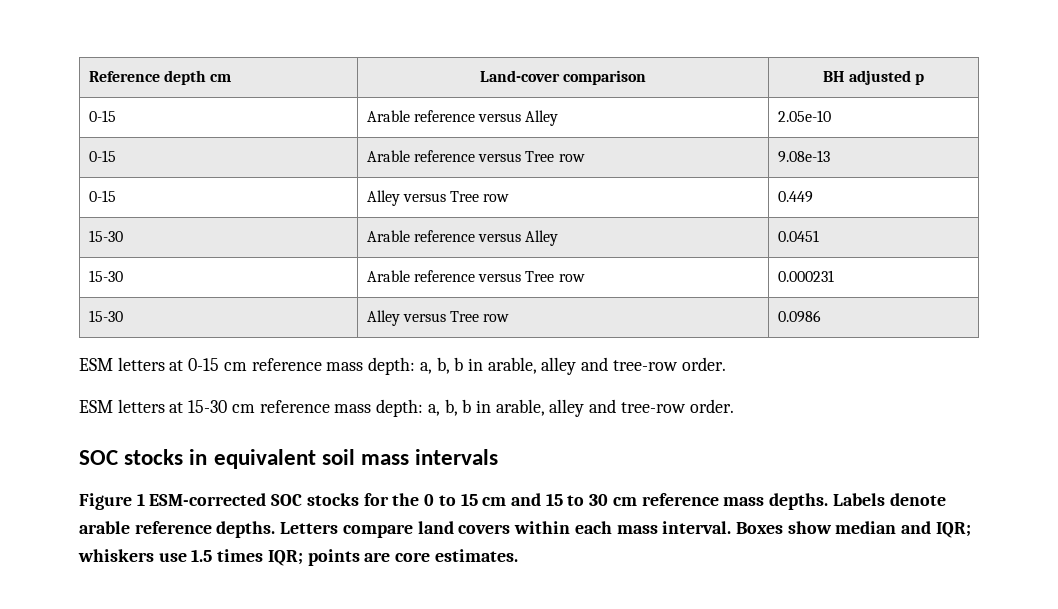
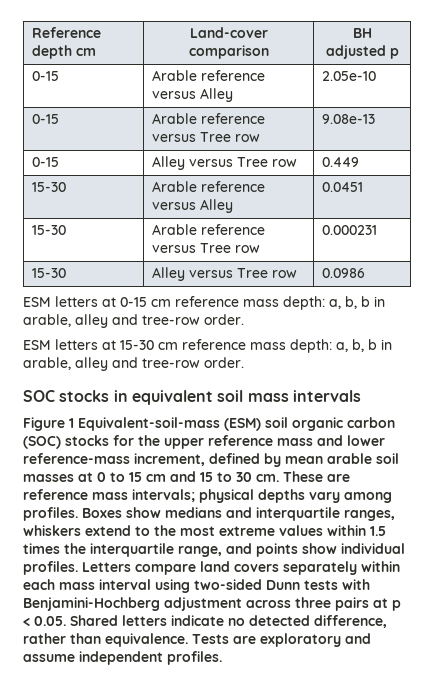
- Figure 1 ESM-corrected SOC stocks for the 0 to 15 cm and 15 to 30 cm reference mass depths. Labels denote arable reference depths.
+ Figure 1 Equivalent-soil-mass (ESM) soil organic carbon (SOC) stocks for the upper reference mass and lower reference-mass increment, defined by mean arable soil masses at 0 to 15 cm and 15 to 30 cm. These are reference mass intervals; physical depths vary among profiles. Boxes show medians and interquartile ranges, whiskers extend to the most extreme values within 1.5 times the interquartile range, and points show individual profiles.
- Letters compare land covers within each mass interval. Boxes show median and IQR; whiskers use 1.5 times IQR; points are core estimates.
+ Letters compare land covers separately within each mass interval using two-sided Dunn tests with Benjamini-Hochberg adjustment across three pairs at p < 0.05. Shared letters indicate no detected difference, rather than equivalence. Tests are exploratory and assume independent profiles.

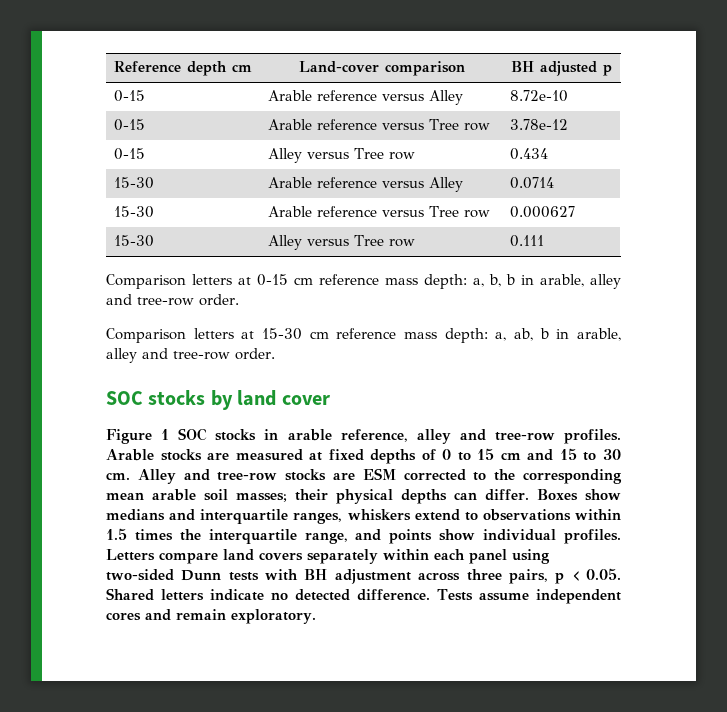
- 0-15 | Arable reference versus Alley | 2.05e-10
+ 0-15 | Arable reference versus Alley | 8.72e-10
- 0-15 | Arable reference versus Tree row | 9.08e-13
+ 0-15 | Arable reference versus Tree row | 3.78e-12
- 0-15 | Alley versus Tree row | 0.449
+ 0-15 | Alley versus Tree row | 0.434
- 15-30 | Arable reference versus Alley | 0.0451
+ 15-30 | Arable reference versus Alley | 0.0714
- 15-30 | Arable reference versus Tree row | 0.000231
+ 15-30 | Arable reference versus Tree row | 0.000627
- 15-30 | Alley versus Tree row | 0.0986
- ESM letters at 0-15 cm reference mass depth: a, b, b in arable, alley and tree-row order.
+ 15-30 | Alley versus Tree row | 0.111
+ Comparison letters at 0-15 cm reference mass depth: a, b, b in arable, alley and tree-row order.
- ESM letters at 15-30 cm reference mass depth: a, b, b in arable, alley and tree-row order.
+ Comparison letters at 15-30 cm reference mass depth: a, ab, b in arable, alley and tree-row order.
- SOC stocks in equivalent soil mass intervals
- Figure 1 Equivalent-soil-mass (ESM) soil organic carbon (SOC) stocks for the upper reference mass and lower reference-mass increment, defined by mean arable soil masses at 0 to 15 cm and 15 to 30 cm.
+ SOC stocks by land cover
+ Figure 1 SOC stocks in arable reference, alley and tree-row profiles. Arable stocks are measured at fixed depths of 0 to 15 cm and 15 to 30 cm.
- These are reference mass intervals; physical depths vary among profiles.
+ Alley and tree-row stocks are ESM corrected to the corresponding mean arable soil masses; their physical depths can differ.
- Boxes show medians and interquartile ranges, whiskers extend to the most extreme values within 1.5 times the interquartile range, and points show individual profiles.
+ Boxes show medians and interquartile ranges, whiskers extend to observations within 1.5 times the interquartile range, and points show individual profiles.
- Letters compare land covers separately within each mass interval using two-sided Dunn tests with Benjamini-Hochberg adjustment across three pairs at p < 0.05. Shared letters indicate no detected difference, rather than equivalence. Tests are exploratory and assume independent profiles.
+ Letters compare land covers separately within each panel using two-sided Dunn tests with BH adjustment across three pairs, p < 0.05. Shared letters indicate no detected difference. Tests assume independent cores and remain exploratory.

